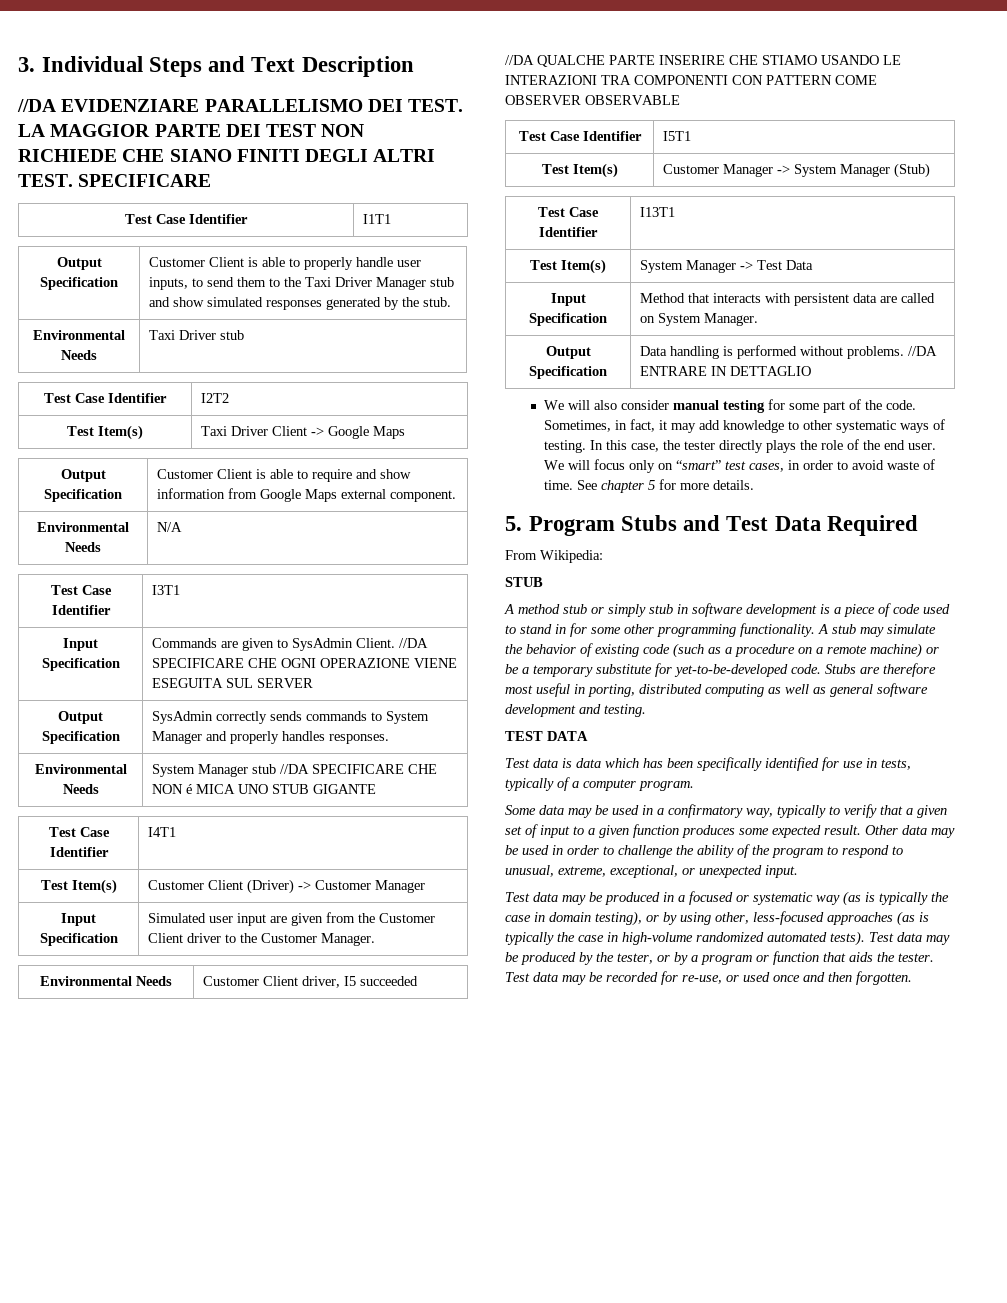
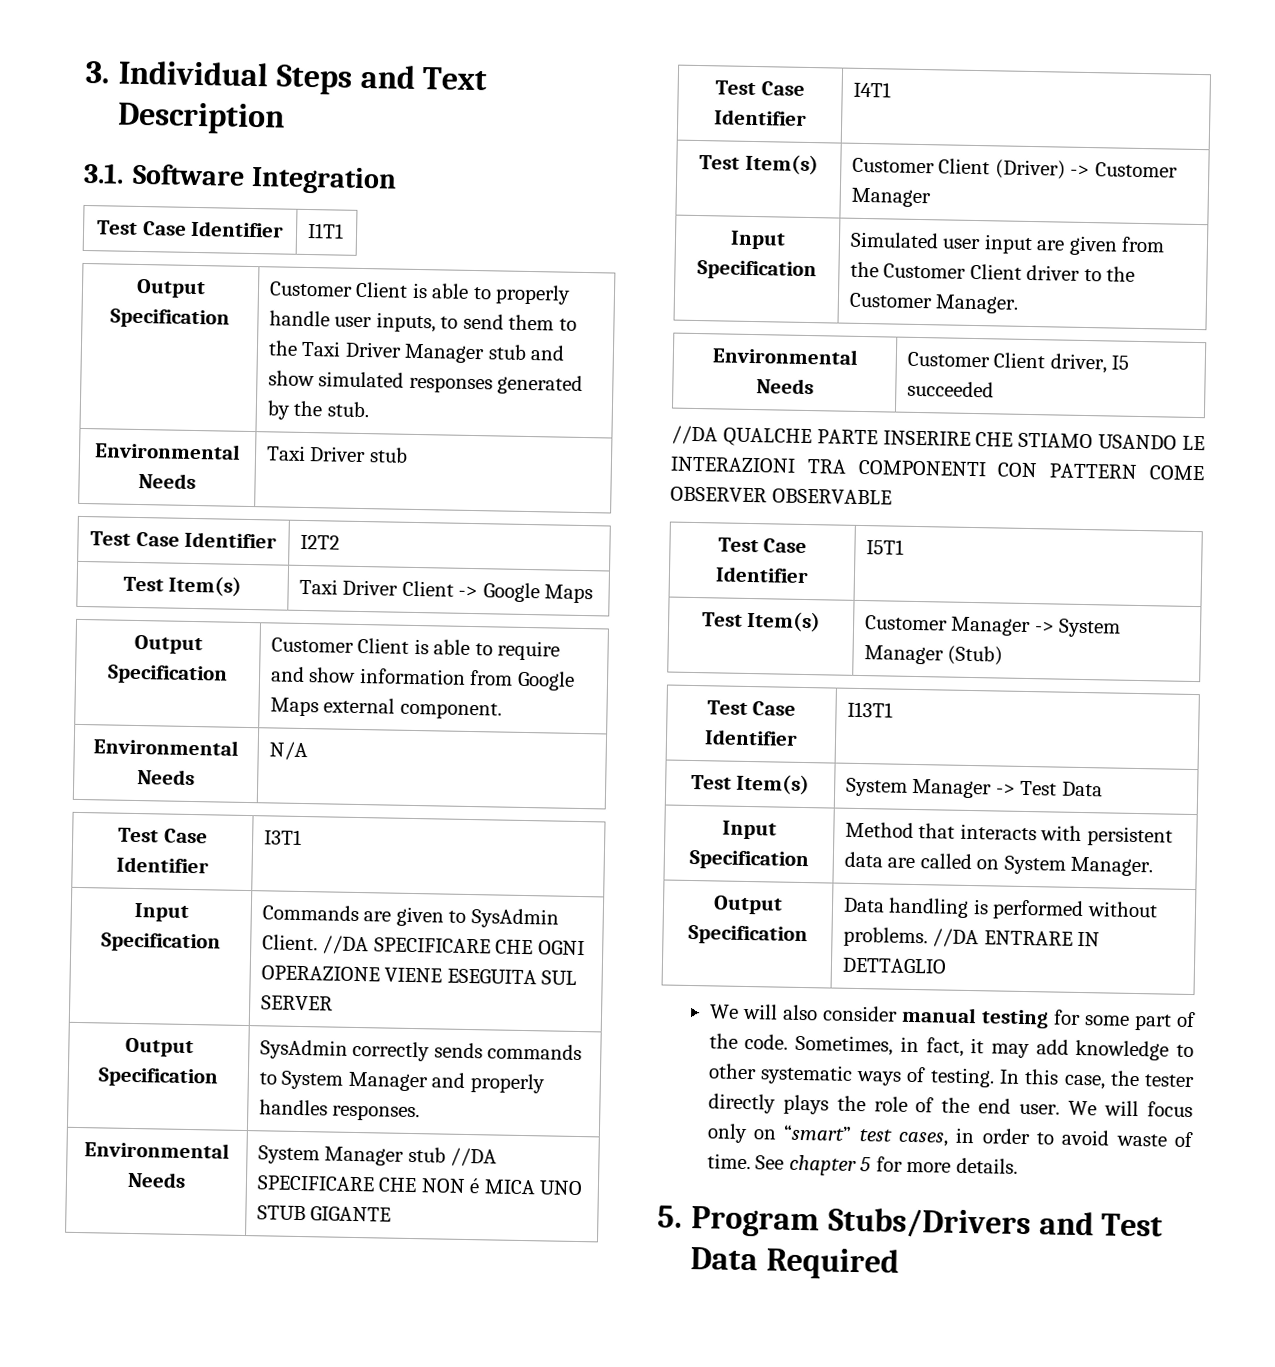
- //DA EVIDENZIARE PARALLELISMO DEI TEST. LA MAGGIOR PARTE DEI TEST NON RICHIEDE CHE SIANO FINITI DEGLI ALTRI TEST. SPECIFICARE
+ 3.1. Software Integration
- 5. Program Stubs and Test Data Required
+ 5. Program Stubs/Drivers and Test Data Required
- From Wikipedia:
- STUB
- A method stub or simply stub in software development is a piece of code used to stand in for some other programming functionality. A stub may simulate the behavior of existing code (such as a procedure on a remote machine) or be a temporary substitute for yet-to-be-developed code. Stubs are therefore most useful in porting, distributed computing as well as general software development and testing.
- TEST DATA
- Test data is data which has been specifically identified for use in tests, typically of a computer program.
- Some data may be used in a confirmatory way, typically to verify that a given set of input to a given function produces some expected result. Other data may be used in order to challenge the ability of the program to respond to unusual, extreme, exceptional, or unexpected input.
- Test data may be produced in a focused or systematic way (as is typically the case in domain testing), or by using other, less-focused approaches (as is typically the case in high-volume randomized automated tests). Test data may be produced by the tester, or by a program or function that aids the tester. Test data may be recorded for re-use, or used once and then forgotten.

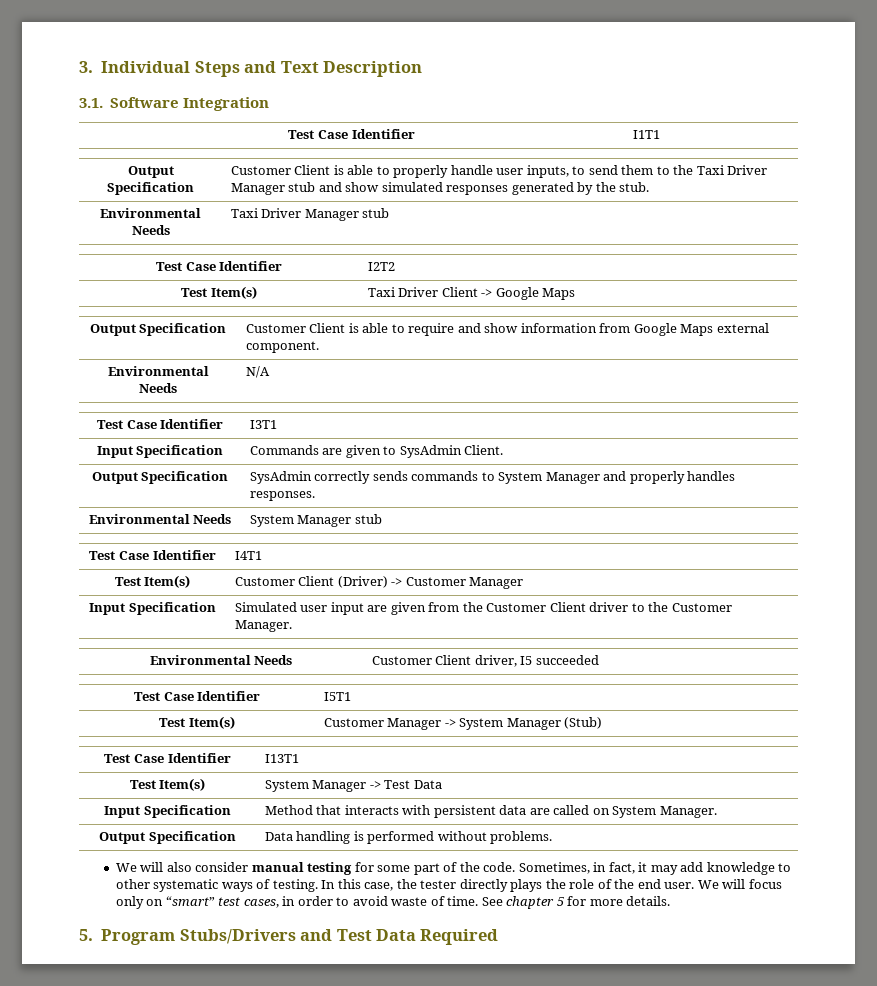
- Environmental Needs | Taxi Driver stub
+ Environmental Needs | Taxi Driver Manager stub
- Input Specification | Commands are given to SysAdmin Client. //DA SPECIFICARE CHE OGNI OPERAZIONE VIENE ESEGUITA SUL SERVER
+ Input Specification | Commands are given to SysAdmin Client.
- Environmental Needs | System Manager stub //DA SPECIFICARE CHE NON é MICA UNO STUB GIGANTE
+ Environmental Needs | System Manager stub
- //DA QUALCHE PARTE INSERIRE CHE STIAMO USANDO LE INTERAZIONI TRA COMPONENTI CON PATTERN COME OBSERVER OBSERVABLE
- Output Specification | Data handling is performed without problems. //DA ENTRARE IN DETTAGLIO
+ Output Specification | Data handling is performed without problems.

